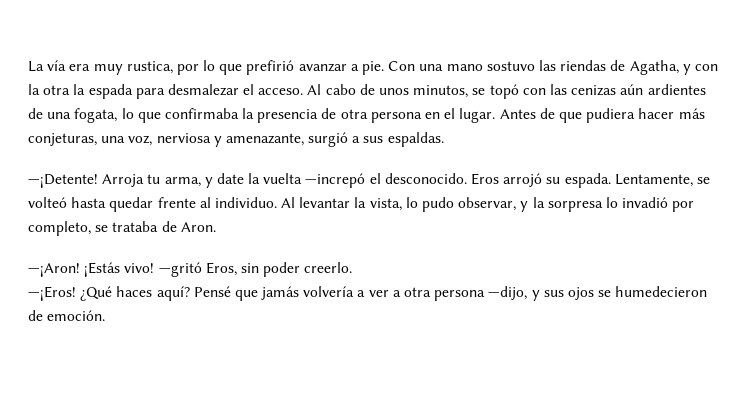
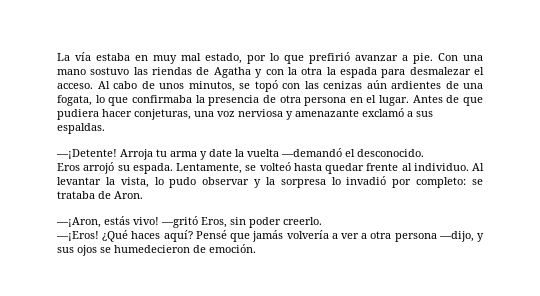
- La vía era muy rustica, por lo que prefirió avanzar a pie.
+ La vía estaba en muy mal estado, por lo que prefirió avanzar a pie.
- Con una mano sostuvo las riendas de Agatha, y con la otra la espada para desmalezar el acceso.
+ Con una mano sostuvo las riendas de Agatha y con la otra la espada para desmalezar el acceso.
- Antes de que pudiera hacer más conjeturas, una voz, nerviosa y amenazante, surgió a sus espaldas.
+ Antes de que pudiera hacer conjeturas, una voz nerviosa y amenazante exclamó a sus espaldas.
- Arroja tu arma, y date la vuelta —increpó el desconocido. Eros arrojó su espada.
+ Arroja tu arma y date la vuelta —demandó el desconocido.
+ Eros arrojó su espada.
- Al levantar la vista, lo pudo observar, y la sorpresa lo invadió por completo, se trataba de Aron.
+ Al levantar la vista, lo pudo observar y la sorpresa lo invadió por completo: se trataba de Aron.
- —¡Aron! ¡Estás vivo!
+ —¡Aron, estás vivo!

